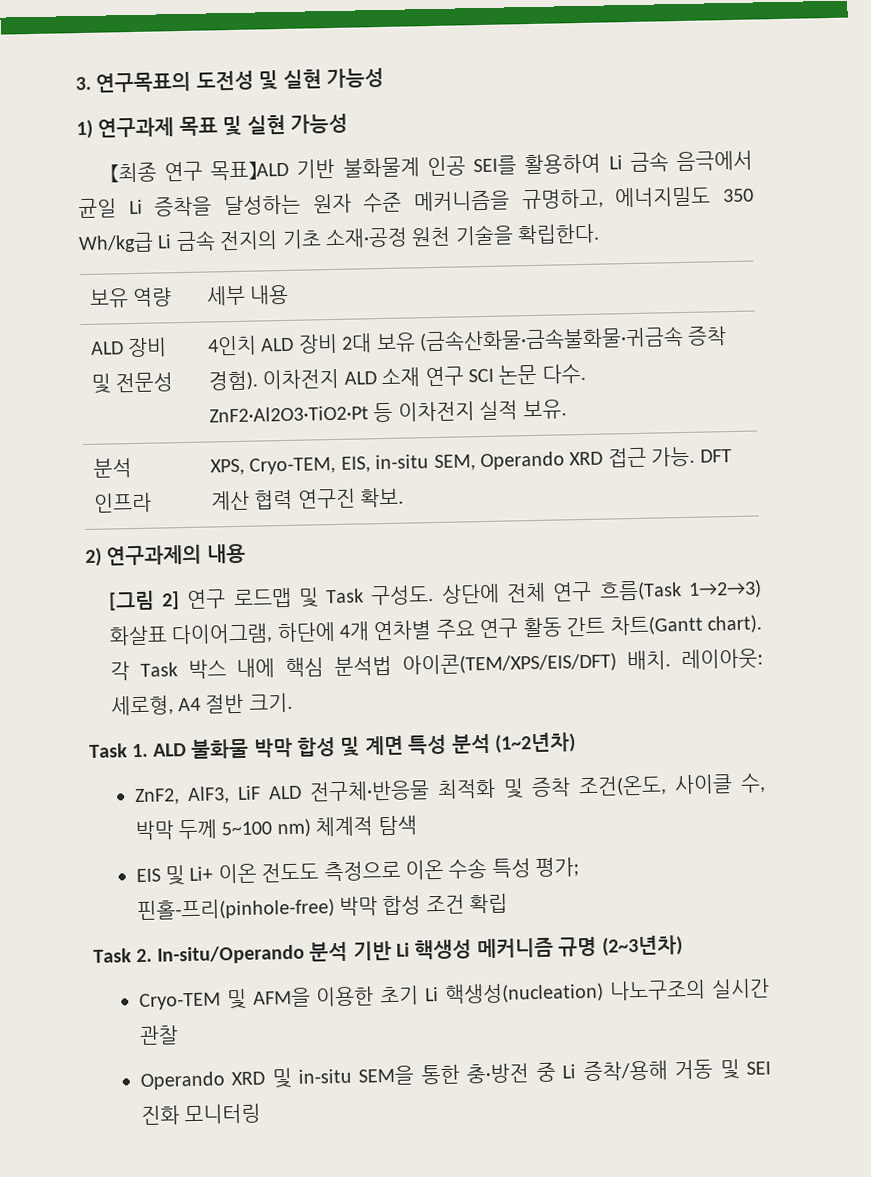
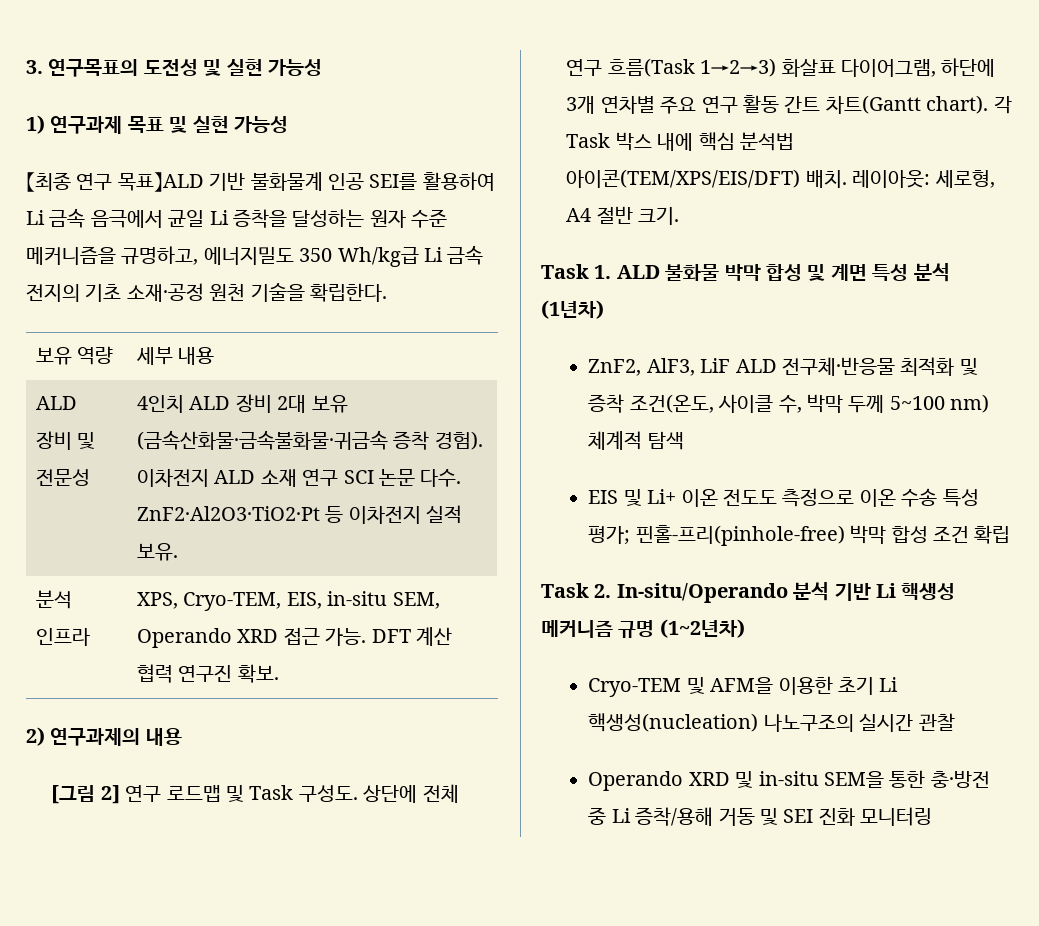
- 상단에 전체 연구 흐름(Task 1→2→3) 화살표 다이어그램, 하단에 4개 연차별 주요 연구 활동 간트 차트(Gantt chart).
+ 상단에 전체 연구 흐름(Task 1→2→3) 화살표 다이어그램, 하단에 3개 연차별 주요 연구 활동 간트 차트(Gantt chart).
- Task 1. ALD 불화물 박막 합성 및 계면 특성 분석 (1~2년차)
+ Task 1. ALD 불화물 박막 합성 및 계면 특성 분석 (1년차)
- Task 2. In-situ/Operando 분석 기반 Li 핵생성 메커니즘 규명 (2~3년차)
+ Task 2. In-situ/Operando 분석 기반 Li 핵생성 메커니즘 규명 (1~2년차)

